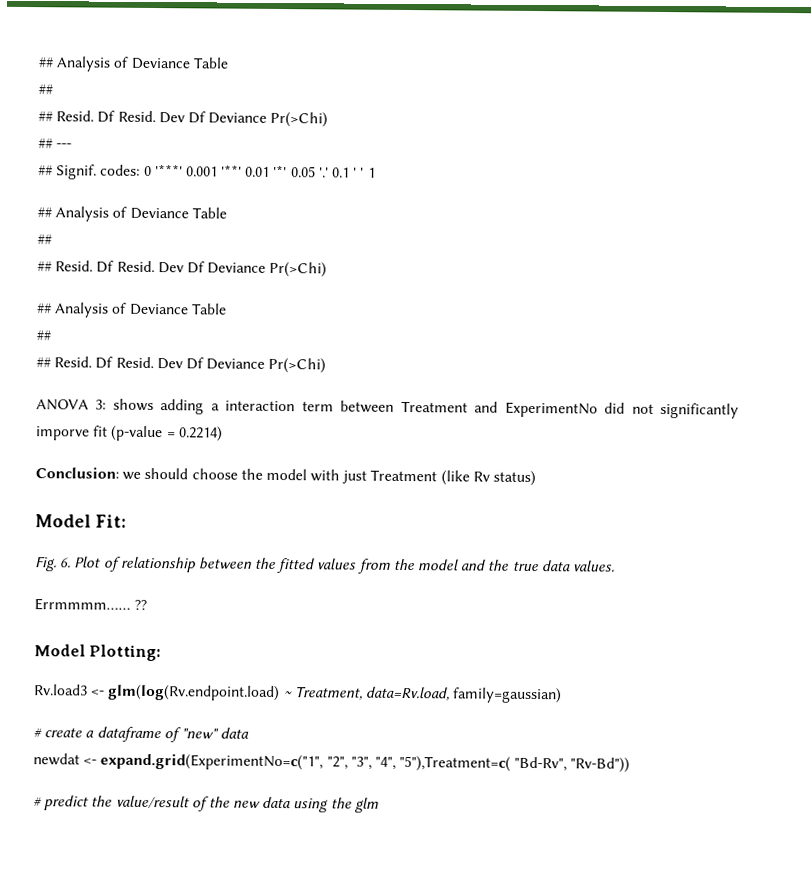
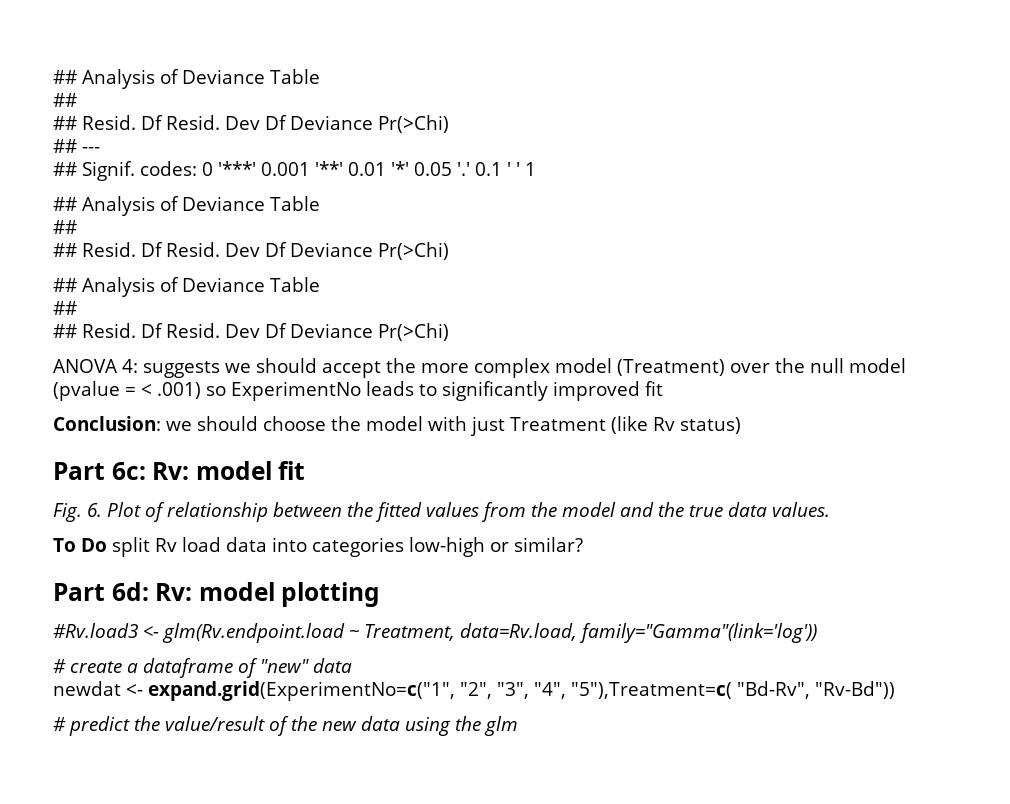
- ANOVA 3: shows adding a interaction term between Treatment and ExperimentNo did not significantly imporve fit (p-value = 0.2214)
+ ANOVA 4: suggests we should accept the more complex model (Treatment) over the null model (pvalue = < .001) so ExperimentNo leads to significantly improved fit
- Model Fit:
+ Part 6c: Rv: model fit
- Errmmmm…… ??
- Model Plotting:
- Rv.load3 <- glm(log(Rv.endpoint.load) ~ Treatment, data=Rv.load, family=gaussian)
+ To Do split Rv load data into categories low-high or similar?
+ Part 6d: Rv: model plotting
+ #Rv.load3 <- glm(Rv.endpoint.load ~ Treatment, data=Rv.load, family="Gamma"(link='log'))

